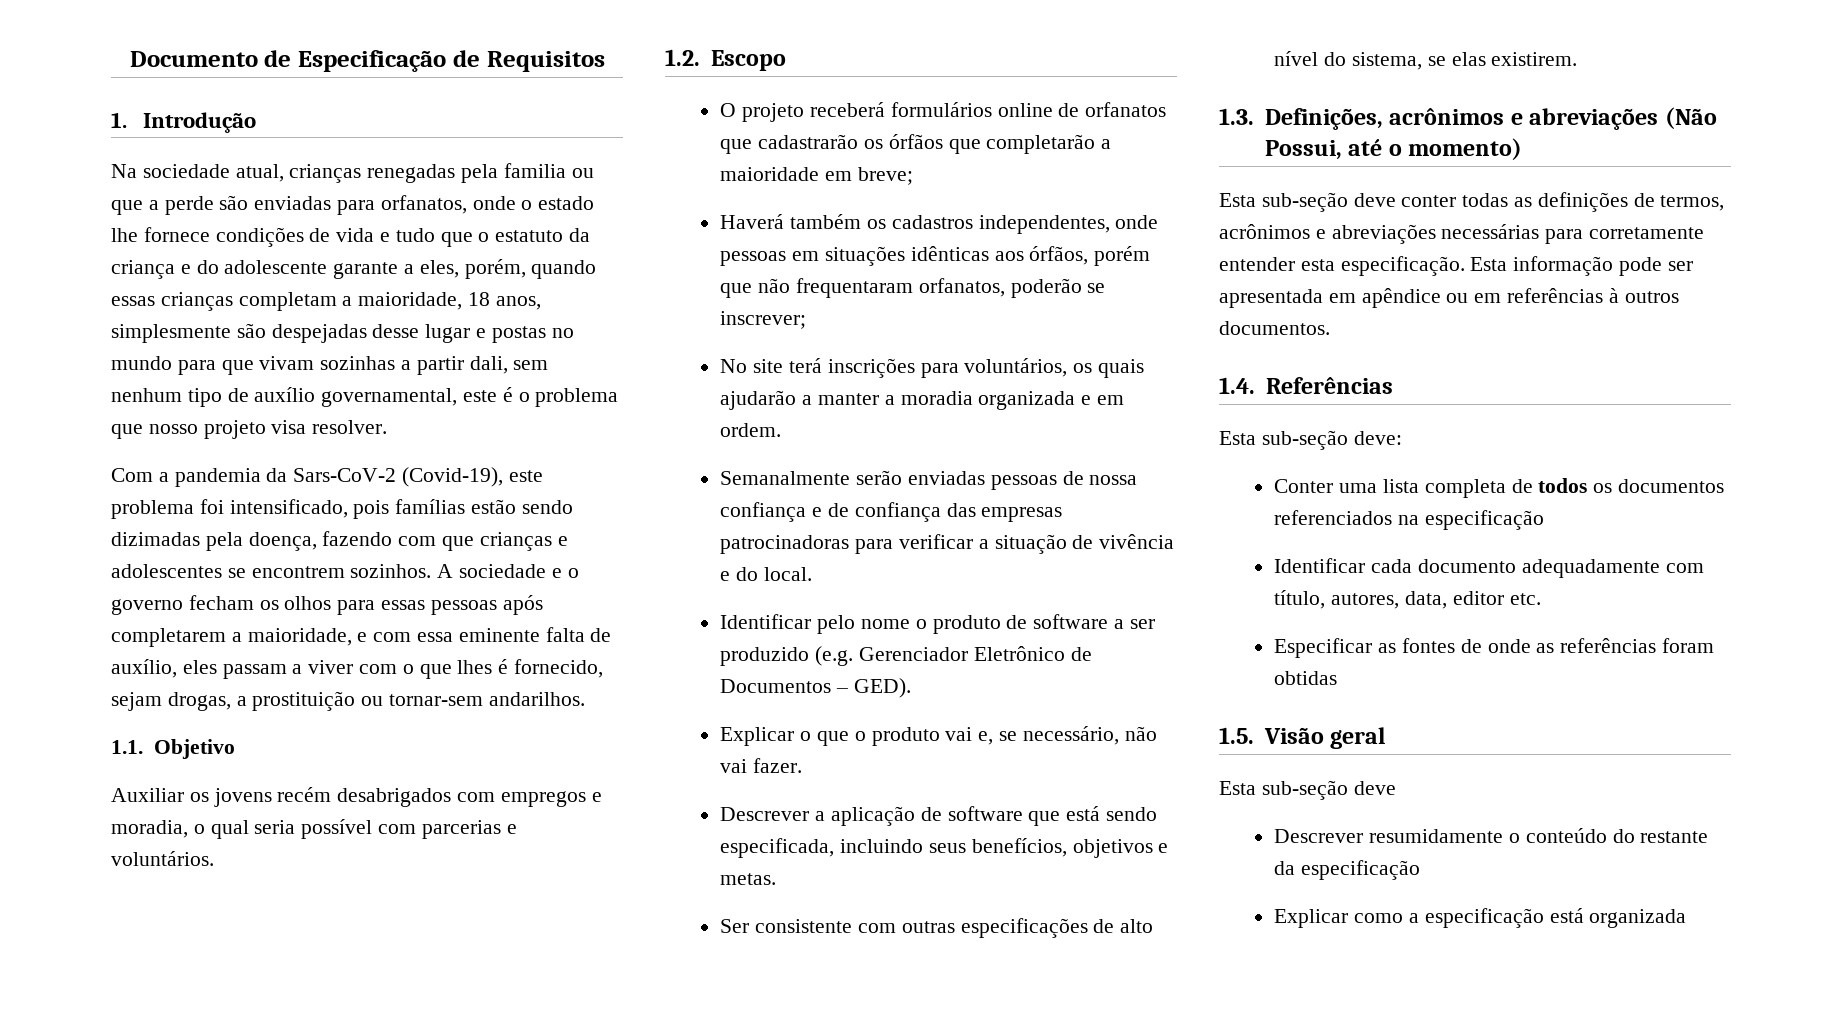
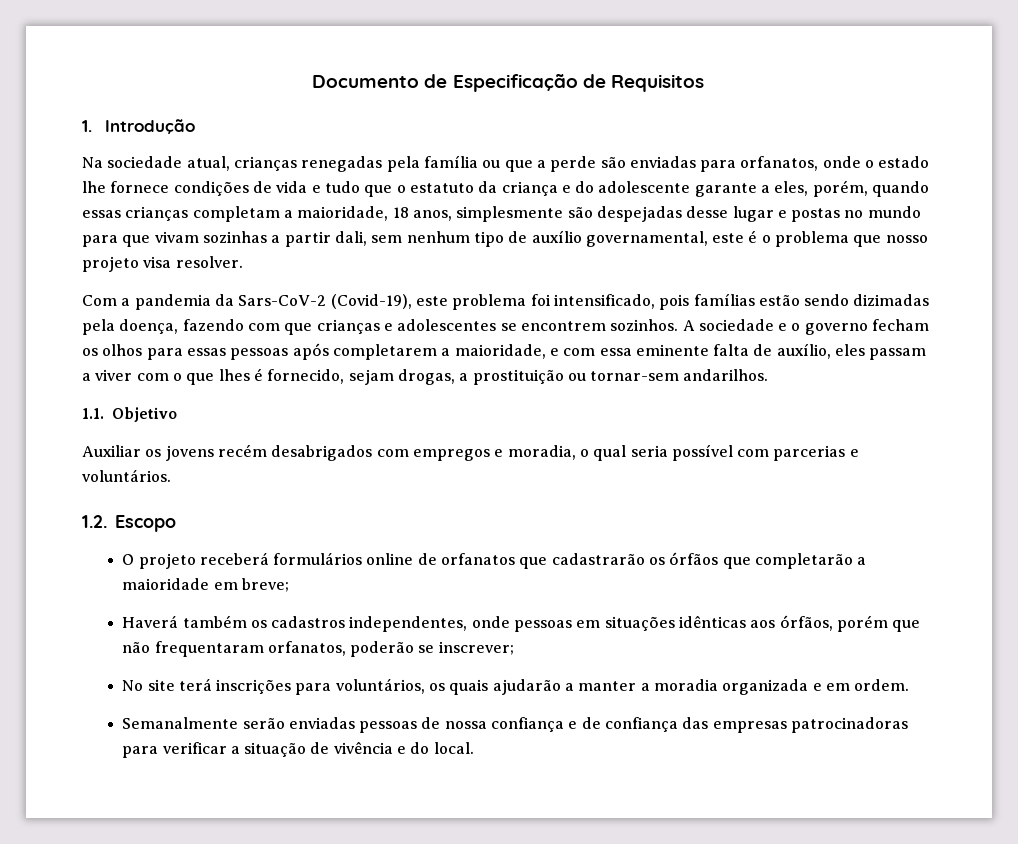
- Na sociedade atual, crianças renegadas pela familia ou que a perde são enviadas para orfanatos, onde o estado lhe fornece condições de vida e tudo que o estatuto da criança e do adolescente garante a eles, porém, quando essas crianças completam a maioridade, 18 anos, simplesmente são despejadas desse lugar e postas no mundo para que vivam sozinhas a partir dali, sem nenhum tipo de auxílio governamental, este é o problema que nosso projeto visa resolver.
+ Na sociedade atual, crianças renegadas pela família ou que a perde são enviadas para orfanatos, onde o estado lhe fornece condições de vida e tudo que o estatuto da criança e do adolescente garante a eles, porém, quando essas crianças completam a maioridade, 18 anos, simplesmente são despejadas desse lugar e postas no mundo para que vivam sozinhas a partir dali, sem nenhum tipo de auxílio governamental, este é o problema que nosso projeto visa resolver.
- Identificar pelo nome o produto de software a ser produzido (e.g. Gerenciador Eletrônico de Documentos – GED).
- Explicar o que o produto vai e, se necessário, não vai fazer.
- Descrever a aplicação de software que está sendo especificada, incluindo seus benefícios, objetivos e metas.
- Ser consistente com outras especificações de alto nível do sistema, se elas existirem.
- 1.3. Definições, acrônimos e abreviações (Não Possui, até o momento)
- Esta sub-seção deve conter todas as definições de termos, acrônimos e abreviações necessárias para corretamente entender esta especificação. Esta informação pode ser apresentada em apêndice ou em referências à outros documentos.
- 1.4. Referências
- Esta sub-seção deve:
- Conter uma lista completa de todos os documentos referenciados na especificação
- Identificar cada documento adequadamente com título, autores, data, editor etc.
- Especificar as fontes de onde as referências foram obtidas
- 1.5. Visão geral
- Esta sub-seção deve
- Descrever resumidamente o conteúdo do restante da especificação
- Explicar como a especificação está organizada

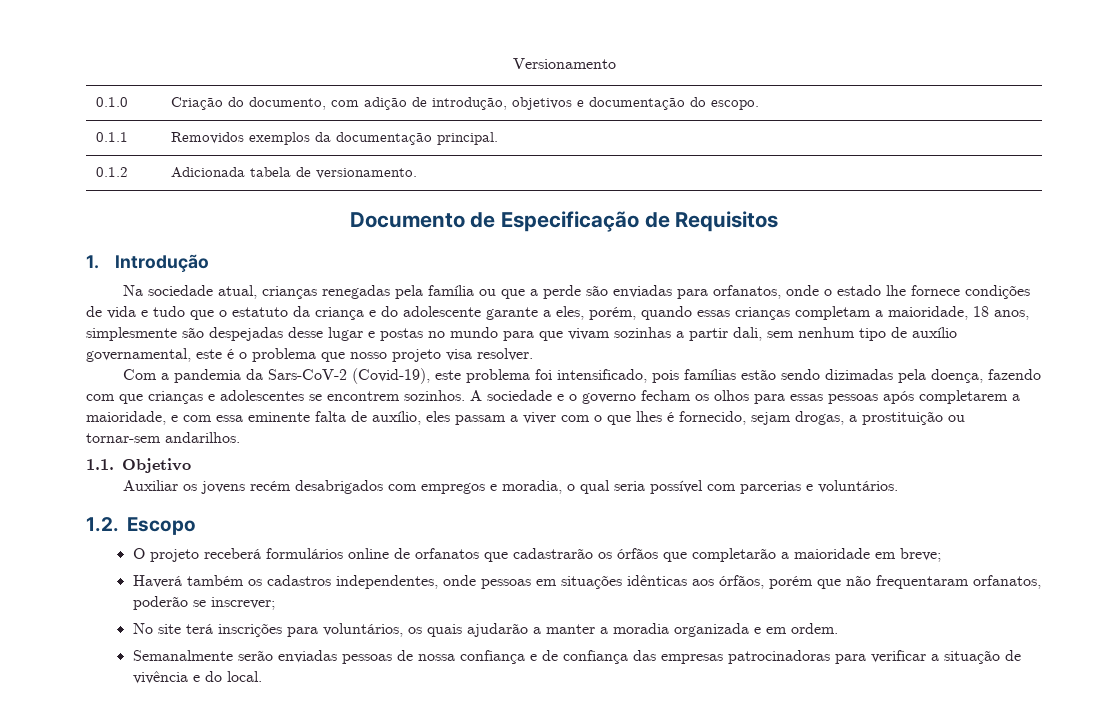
+ Versionamento
+ 0.1.0 | Criação do documento, com adição de introdução, objetivos e documentação do escopo.
+ 0.1.1 | Removidos exemplos da documentação principal.
+ 0.1.2 | Adicionada tabela de versionamento.

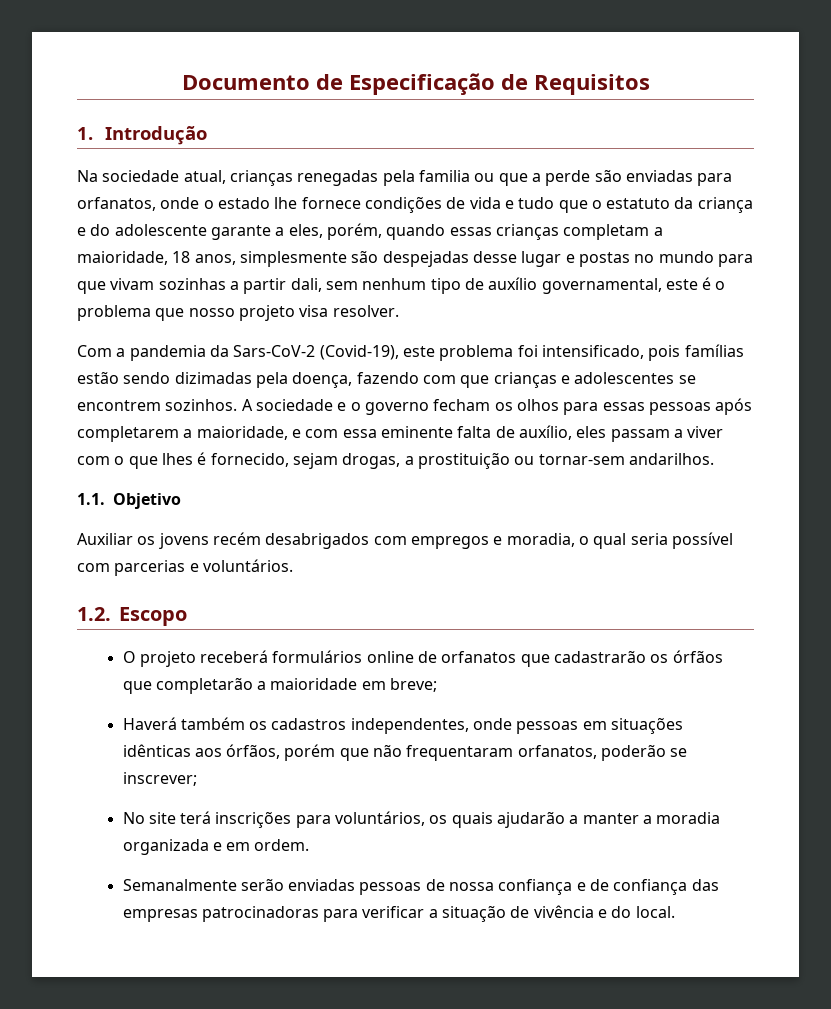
- Versionamento
- 0.1.0 | Criação do documento, com adição de introdução, objetivos e documentação do escopo.
- 0.1.1 | Removidos exemplos da documentação principal.
- 0.1.2 | Adicionada tabela de versionamento.
- Na sociedade atual, crianças renegadas pela família ou que a perde são enviadas para orfanatos, onde o estado lhe fornece condições de vida e tudo que o estatuto da criança e do adolescente garante a eles, porém, quando essas crianças completam a maioridade, 18 anos, simplesmente são despejadas desse lugar e postas no mundo para que vivam sozinhas a partir dali, sem nenhum tipo de auxílio governamental, este é o problema que nosso projeto visa resolver.
+ Na sociedade atual, crianças renegadas pela familia ou que a perde são enviadas para orfanatos, onde o estado lhe fornece condições de vida e tudo que o estatuto da criança e do adolescente garante a eles, porém, quando essas crianças completam a maioridade, 18 anos, simplesmente são despejadas desse lugar e postas no mundo para que vivam sozinhas a partir dali, sem nenhum tipo de auxílio governamental, este é o problema que nosso projeto visa resolver.

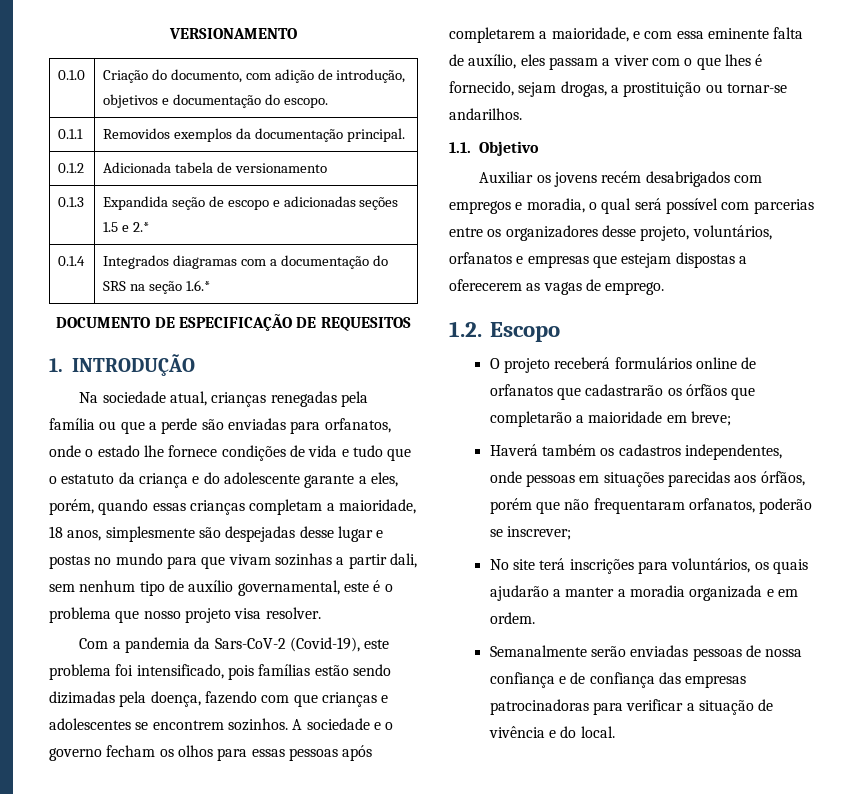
- Documento de Especificação de Requisitos
+ VERSIONAMENTO
+ 0.1.0 | Criação do documento, com adição de introdução, objetivos e documentação do escopo.
+ 0.1.1 | Removidos exemplos da documentação principal.
+ 0.1.2 | Adicionada tabela de versionamento
+ 0.1.3 | Expandida seção de escopo e adicionadas seções 1.5 e 2.*
+ 0.1.4 | Integrados diagramas com a documentação do SRS na seção 1.6.*
+ DOCUMENTO DE ESPECIFICAÇÃO DE REQUESITOS
- 1. Introdução
+ 1. INTRODUÇÃO
- Na sociedade atual, crianças renegadas pela familia ou que a perde são enviadas para orfanatos, onde o estado lhe fornece condições de vida e tudo que o estatuto da criança e do adolescente garante a eles, porém, quando essas crianças completam a maioridade, 18 anos, simplesmente são despejadas desse lugar e postas no mundo para que vivam sozinhas a partir dali, sem nenhum tipo de auxílio governamental, este é o problema que nosso projeto visa resolver.
+ Na sociedade atual, crianças renegadas pela família ou que a perde são enviadas para orfanatos, onde o estado lhe fornece condições de vida e tudo que o estatuto da criança e do adolescente garante a eles, porém, quando essas crianças completam a maioridade, 18 anos, simplesmente são despejadas desse lugar e postas no mundo para que vivam sozinhas a partir dali, sem nenhum tipo de auxílio governamental, este é o problema que nosso projeto visa resolver.
- A sociedade e o governo fecham os olhos para essas pessoas após completarem a maioridade, e com essa eminente falta de auxílio, eles passam a viver com o que lhes é fornecido, sejam drogas, a prostituição ou tornar-sem andarilhos.
+ A sociedade e o governo fecham os olhos para essas pessoas após completarem a maioridade, e com essa eminente falta de auxílio, eles passam a viver com o que lhes é fornecido, sejam drogas, a prostituição ou tornar-se andarilhos.
- Auxiliar os jovens recém desabrigados com empregos e moradia, o qual seria possível com parcerias e voluntários.
+ Auxiliar os jovens recém desabrigados com empregos e moradia, o qual será possível com parcerias entre os organizadores desse projeto, voluntários, orfanatos e empresas que estejam dispostas a oferecerem as vagas de emprego.
- Haverá também os cadastros independentes, onde pessoas em situações idênticas aos órfãos, porém que não frequentaram orfanatos, poderão se inscrever;
+ Haverá também os cadastros independentes, onde pessoas em situações parecidas aos órfãos, porém que não frequentaram orfanatos, poderão se inscrever;

